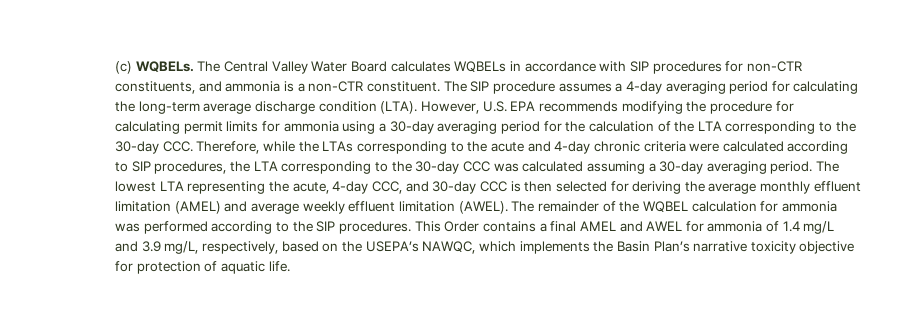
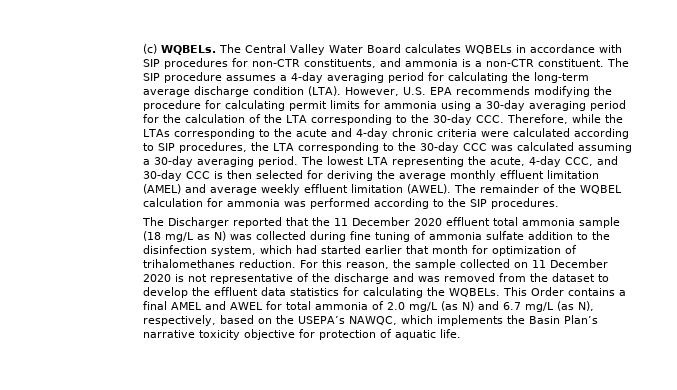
- The remainder of the WQBEL calculation for ammonia was performed according to the SIP procedures. This Order contains a final AMEL and AWEL for ammonia of 1.4 mg/L and 3.9 mg/L, respectively, based on the USEPA’s NAWQC, which implements the Basin Plan’s narrative toxicity objective for protection of aquatic life.
+ The remainder of the WQBEL calculation for ammonia was performed according to the SIP procedures.
+ The Discharger reported that the 11 December 2020 effluent total ammonia sample (18 mg/L as N) was collected during fine tuning of ammonia sulfate addition to the disinfection system, which had started earlier that month for optimization of trihalomethanes reduction. For this reason, the sample collected on 11 December 2020 is not representative of the discharge and was removed from the dataset to develop the effluent data statistics for calculating the WQBELs. This Order contains a final AMEL and AWEL for total ammonia of 2.0 mg/L (as N) and 6.7 mg/L (as N), respectively, based on the USEPA’s NAWQC, which implements the Basin Plan’s narrative toxicity objective for protection of aquatic life.

